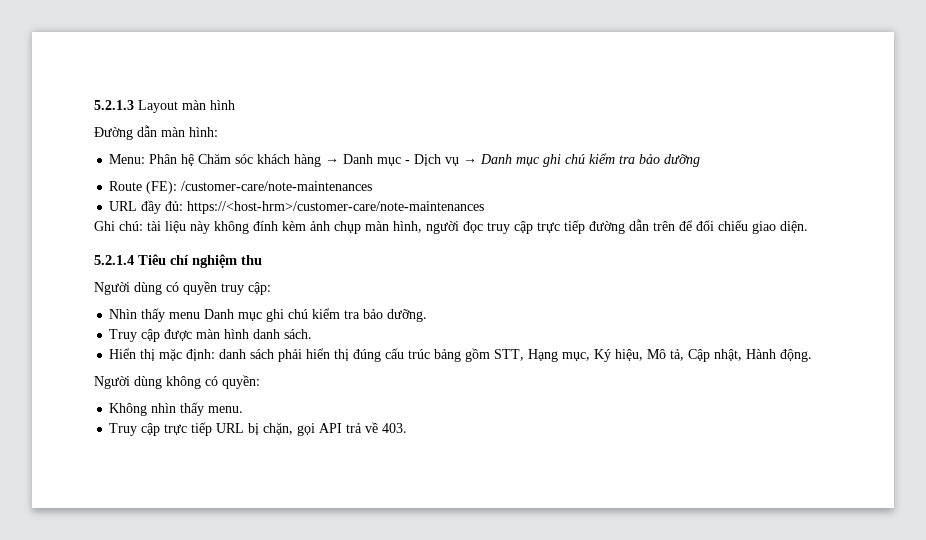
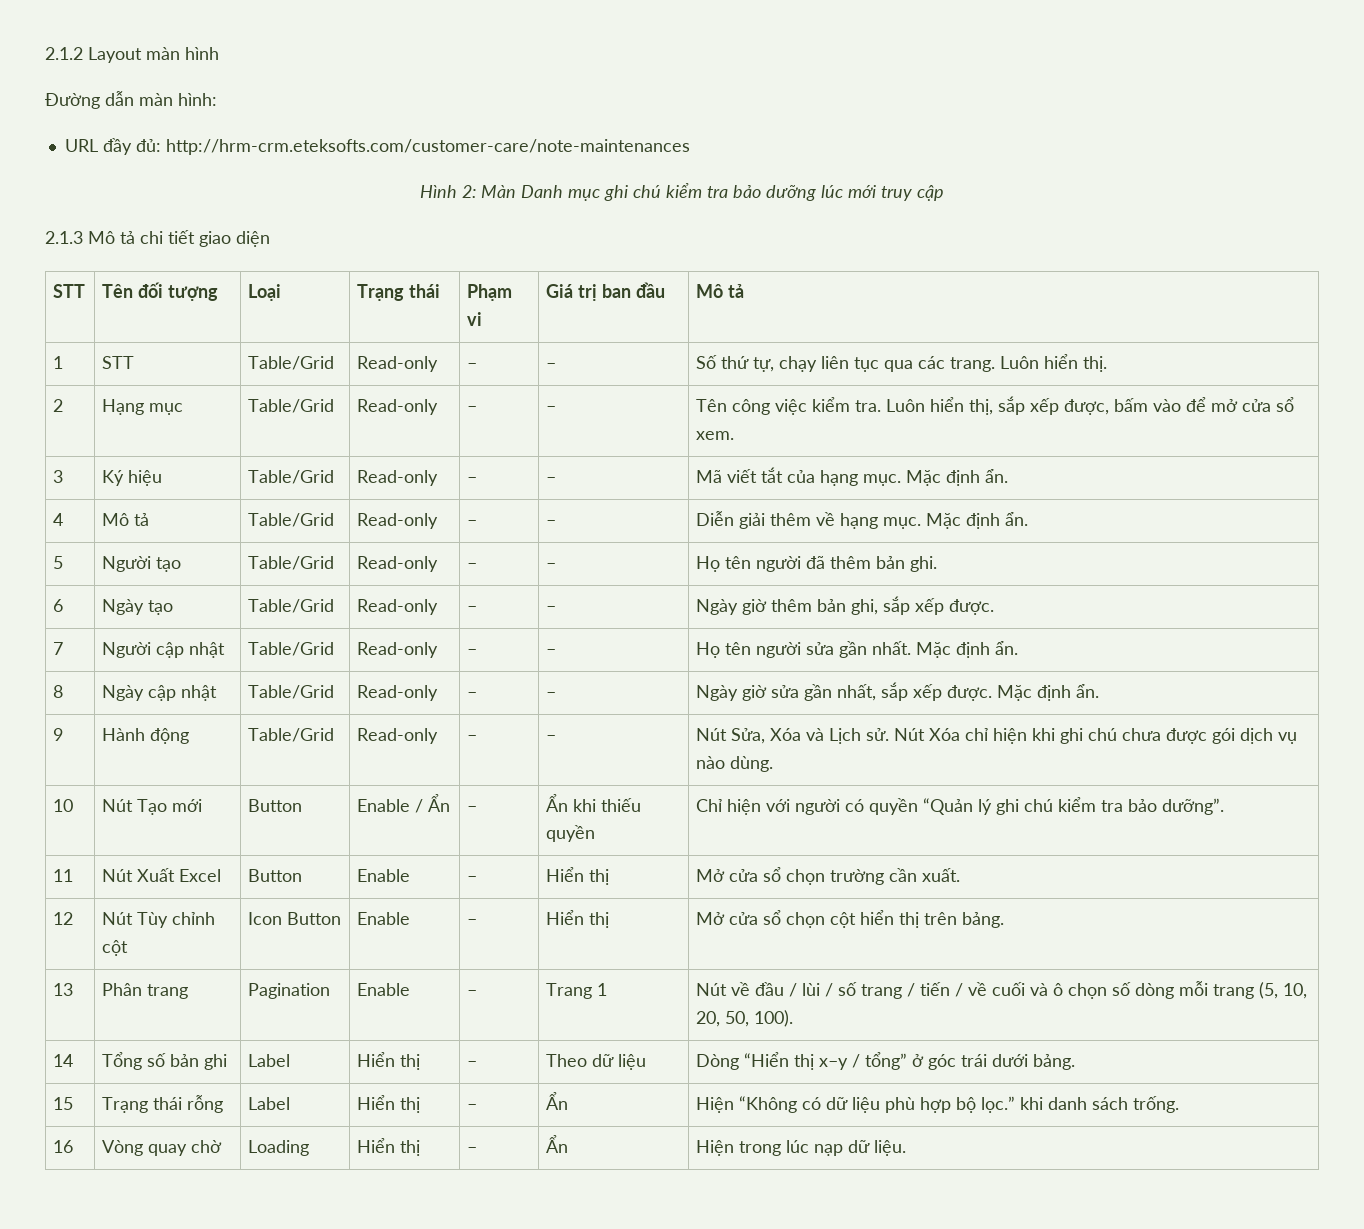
- 5.2.1.3 Layout màn hình
+ 2.1.2 Layout màn hình
- Menu: Phân hệ Chăm sóc khách hàng → Danh mục - Dịch vụ → Danh mục ghi chú kiểm tra bảo dưỡng
- Route (FE): /customer-care/note-maintenances
- URL đầy đủ: https://<host-hrm>/customer-care/note-maintenances
- Ghi chú: tài liệu này không đính kèm ảnh chụp màn hình, người đọc truy cập trực tiếp đường dẫn trên để đối chiếu giao diện.
- 5.2.1.4 Tiêu chí nghiệm thu
- Người dùng có quyền truy cập:
- Nhìn thấy menu Danh mục ghi chú kiểm tra bảo dưỡng.
- Truy cập được màn hình danh sách.
- Hiển thị mặc định: danh sách phải hiển thị đúng cấu trúc bảng gồm STT, Hạng mục, Ký hiệu, Mô tả, Cập nhật, Hành động.
- Người dùng không có quyền:
- Không nhìn thấy menu.
- Truy cập trực tiếp URL bị chặn, gọi API trả về 403.
+ URL đầy đủ: http://hrm-crm.eteksofts.com/customer-care/note-maintenances
+ Hình 2: Màn Danh mục ghi chú kiểm tra bảo dưỡng lúc mới truy cập
+ 2.1.3 Mô tả chi tiết giao diện
+ STT | Tên đối tượng | Loại | Trạng thái | Phạm vi | Giá trị ban đầu | Mô tả
+ 1 | STT | Table/Grid | Read-only | – | – | Số thứ tự, chạy liên tục qua các trang. Luôn hiển thị.
+ 2 | Hạng mục | Table/Grid | Read-only | – | – | Tên công việc kiểm tra. Luôn hiển thị, sắp xếp được, bấm vào để mở cửa sổ xem.
+ 3 | Ký hiệu | Table/Grid | Read-only | – | – | Mã viết tắt của hạng mục. Mặc định ẩn.
+ 4 | Mô tả | Table/Grid | Read-only | – | – | Diễn giải thêm về hạng mục. Mặc định ẩn.
+ 5 | Người tạo | Table/Grid | Read-only | – | – | Họ tên người đã thêm bản ghi.
+ 6 | Ngày tạo | Table/Grid | Read-only | – | – | Ngày giờ thêm bản ghi, sắp xếp được.
+ 7 | Người cập nhật | Table/Grid | Read-only | – | – | Họ tên người sửa gần nhất. Mặc định ẩn.
+ 8 | Ngày cập nhật | Table/Grid | Read-only | – | – | Ngày giờ sửa gần nhất, sắp xếp được. Mặc định ẩn.
+ 9 | Hành động | Table/Grid | Read-only | – | – | Nút Sửa, Xóa và Lịch sử. Nút Xóa chỉ hiện khi ghi chú chưa được gói dịch vụ nào dùng.
+ 10 | Nút Tạo mới | Button | Enable / Ẩn | – | Ẩn khi thiếu quyền | Chỉ hiện với người có quyền “Quản lý ghi chú kiểm tra bảo dưỡng”.
+ 11 | Nút Xuất Excel | Button | Enable | – | Hiển thị | Mở cửa sổ chọn trường cần xuất.
+ 12 | Nút Tùy chỉnh cột | Icon Button | Enable | – | Hiển thị | Mở cửa sổ chọn cột hiển thị trên bảng.
+ 13 | Phân trang | Pagination | Enable | – | Trang 1 | Nút về đầu / lùi / số trang / tiến / về cuối và ô chọn số dòng mỗi trang (5, 10, 20, 50, 100).
+ 14 | Tổng số bản ghi | Label | Hiển thị | – | Theo dữ liệu | Dòng “Hiển thị x–y / tổng” ở góc trái dưới bảng.
+ 15 | Trạng thái rỗng | Label | Hiển thị | – | Ẩn | Hiện “Không có dữ liệu phù hợp bộ lọc.” khi danh sách trống.
+ 16 | Vòng quay chờ | Loading | Hiển thị | – | Ẩn | Hiện trong lúc nạp dữ liệu.

